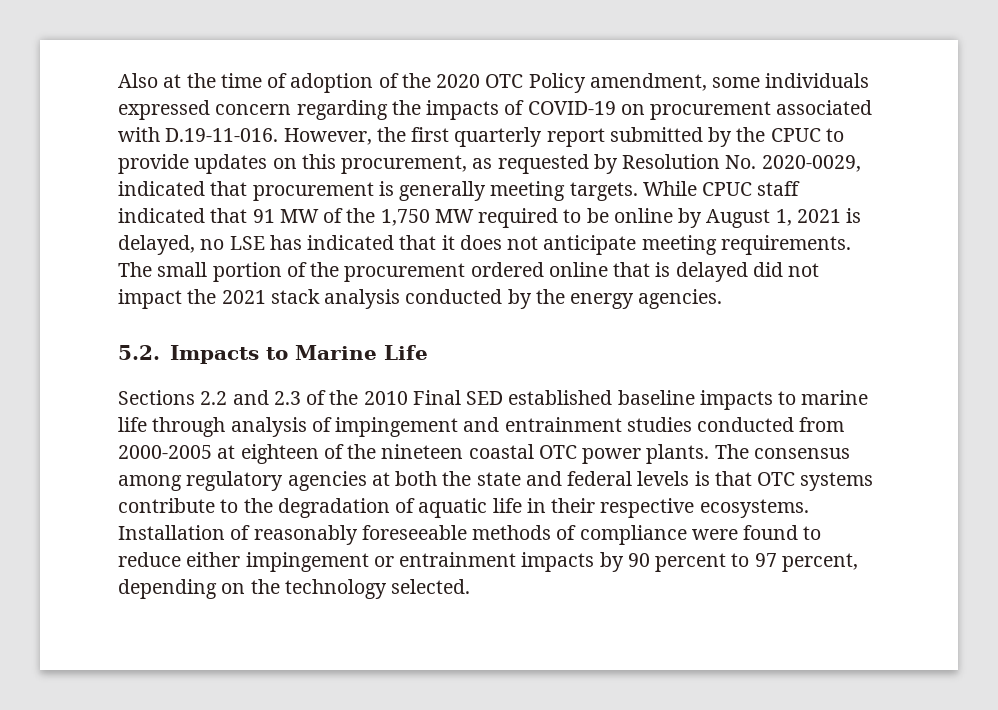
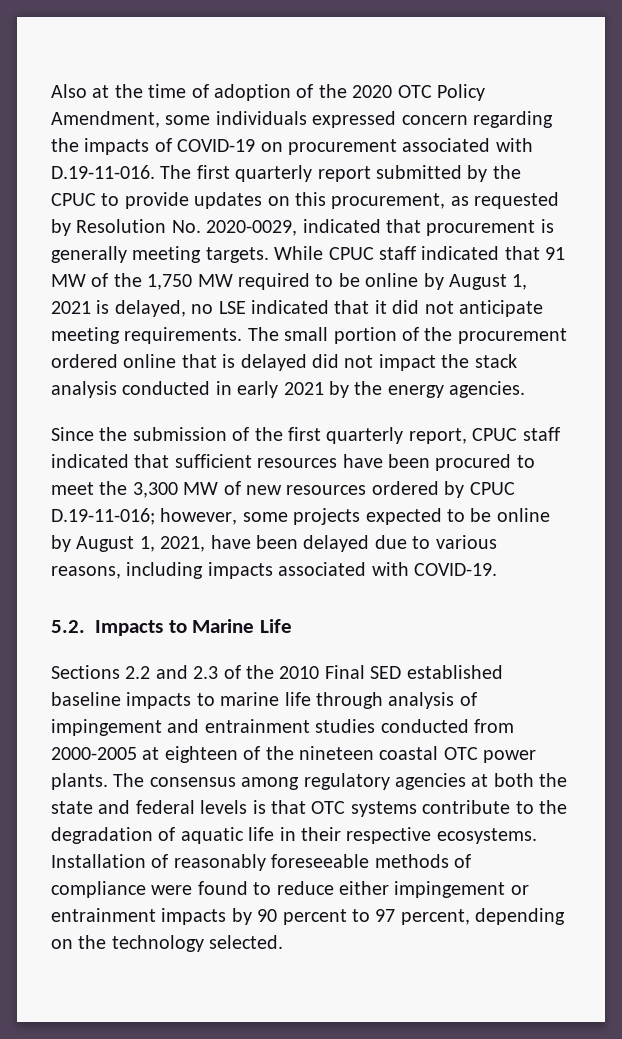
- Also at the time of adoption of the 2020 OTC Policy amendment, some individuals expressed concern regarding the impacts of COVID-19 on procurement associated with D.19-11-016. However, the first quarterly report submitted by the CPUC to provide updates on this procurement, as requested by Resolution No. 2020-0029, indicated that procurement is generally meeting targets.
+ Also at the time of adoption of the 2020 OTC Policy Amendment, some individuals expressed concern regarding the impacts of COVID-19 on procurement associated with D.19-11-016. The first quarterly report submitted by the CPUC to provide updates on this procurement, as requested by Resolution No. 2020-0029, indicated that procurement is generally meeting targets.
- While CPUC staff indicated that 91 MW of the 1,750 MW required to be online by August 1, 2021 is delayed, no LSE has indicated that it does not anticipate meeting requirements.
+ While CPUC staff indicated that 91 MW of the 1,750 MW required to be online by August 1, 2021 is delayed, no LSE indicated that it did not anticipate meeting requirements.
- The small portion of the procurement ordered online that is delayed did not impact the 2021 stack analysis conducted by the energy agencies.
+ The small portion of the procurement ordered online that is delayed did not impact the stack analysis conducted in early 2021 by the energy agencies.
+ Since the submission of the first quarterly report, CPUC staff indicated that sufficient resources have been procured to meet the 3,300 MW of new resources ordered by CPUC D.19-11-016; however, some projects expected to be online by August 1, 2021, have been delayed due to various reasons, including impacts associated with COVID-19.

